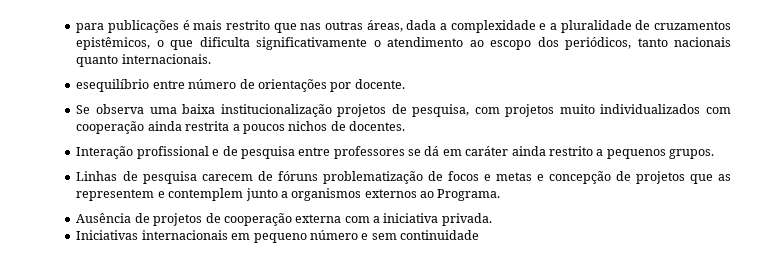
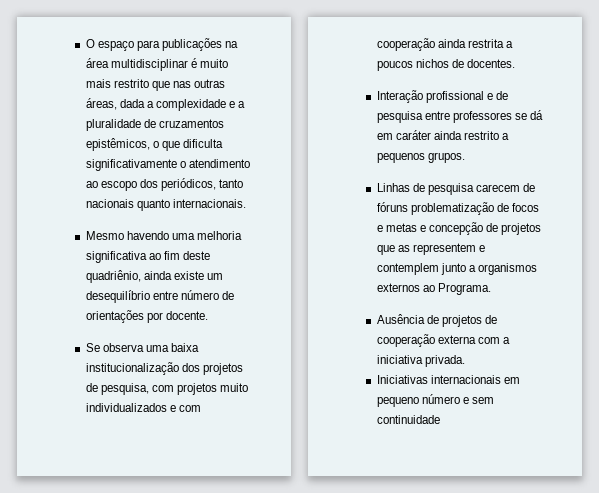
- para publicações é mais restrito que nas outras áreas, dada a complexidade e a pluralidade de cruzamentos epistêmicos, o que dificulta significativamente o atendimento ao escopo dos periódicos, tanto nacionais quanto internacionais.
+ O espaço para publicações na área multidisciplinar é muito mais restrito que nas outras áreas, dada a complexidade e a pluralidade de cruzamentos epistêmicos, o que dificulta significativamente o atendimento ao escopo dos periódicos, tanto nacionais quanto internacionais.
- esequilíbrio entre número de orientações por docente.
+ Mesmo havendo uma melhoria significativa ao fim deste quadriênio, ainda existe um desequilíbrio entre número de orientações por docente.
- Se observa uma baixa institucionalização projetos de pesquisa, com projetos muito individualizados com cooperação ainda restrita a poucos nichos de docentes.
+ Se observa uma baixa institucionalização dos projetos de pesquisa, com projetos muito individualizados e com cooperação ainda restrita a poucos nichos de docentes.

